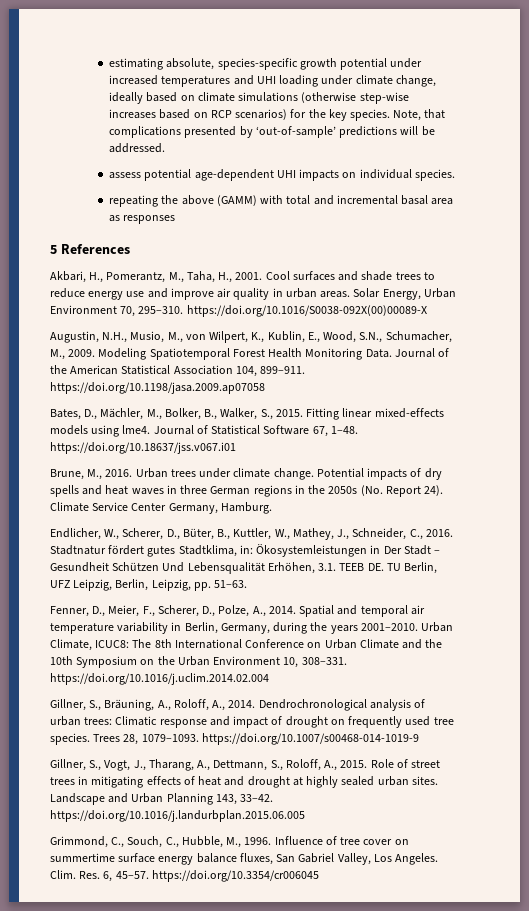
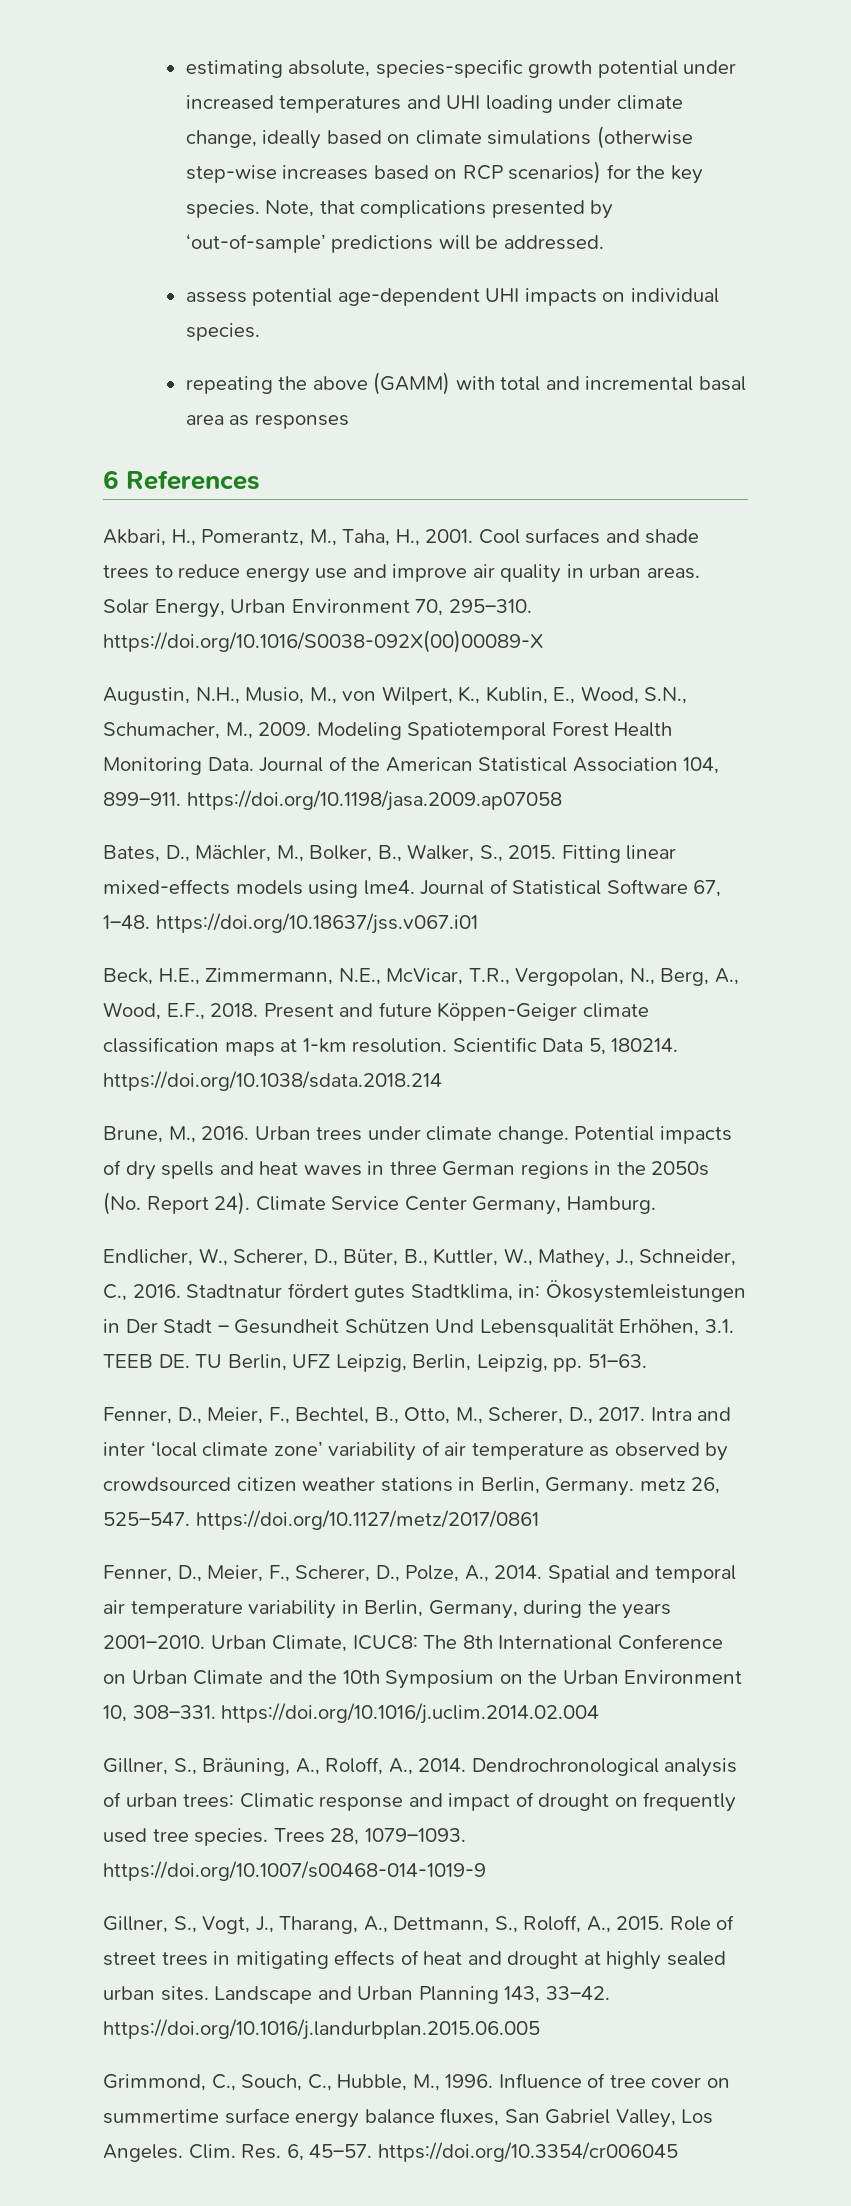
- 5 References
+ 6 References
+ Beck, H.E., Zimmermann, N.E., McVicar, T.R., Vergopolan, N., Berg, A., Wood, E.F., 2018. Present and future Köppen-Geiger climate classification maps at 1-km resolution. Scientific Data 5, 180214. https://doi.org/10.1038/sdata.2018.214
+ Fenner, D., Meier, F., Bechtel, B., Otto, M., Scherer, D., 2017. Intra and inter ‘local climate zone’ variability of air temperature as observed by crowdsourced citizen weather stations in Berlin, Germany. metz 26, 525–547. https://doi.org/10.1127/metz/2017/0861

